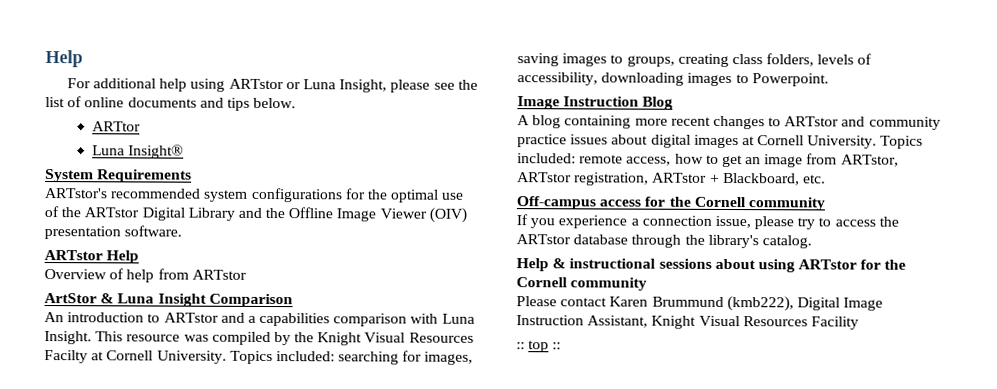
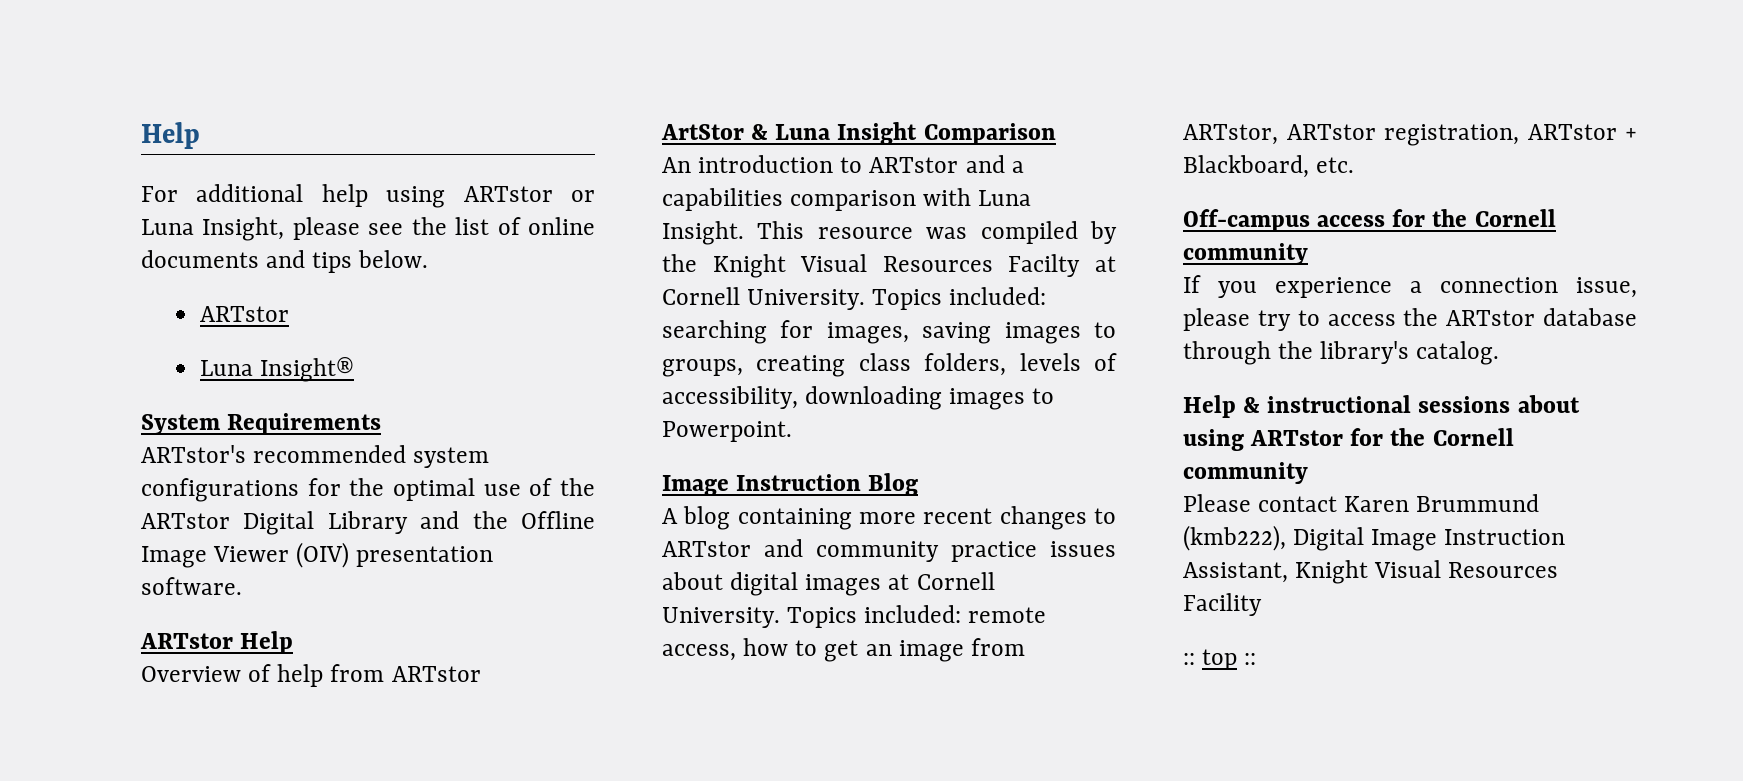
  For additional help using ARTstor or Luna Insight, please see the list of online documents and tips below.
- ARTtor
+ ARTstor

